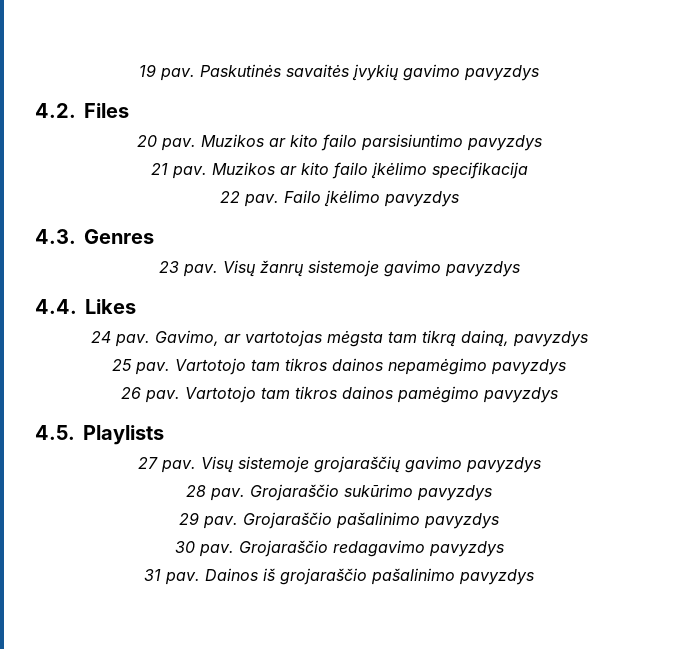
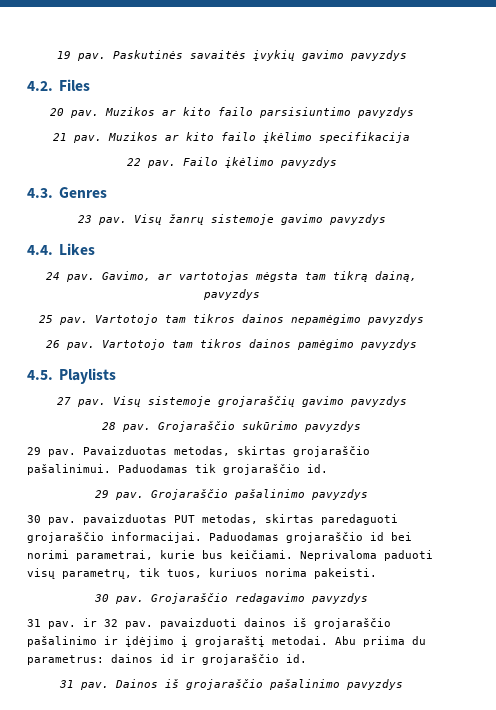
+ 29 pav. Pavaizduotas metodas, skirtas grojaraščio pašalinimui. Paduodamas tik grojaraščio id.
+ 30 pav. pavaizduotas PUT metodas, skirtas paredaguoti grojaraščio informacijai. Paduodamas grojaraščio id bei norimi parametrai, kurie bus keičiami. Neprivaloma paduoti visų parametrų, tik tuos, kuriuos norima pakeisti.
+ 31 pav. ir 32 pav. pavaizduoti dainos iš grojaraščio pašalinimo ir įdėjimo į grojaraštį metodai. Abu priima du parametrus: dainos id ir grojaraščio id.

